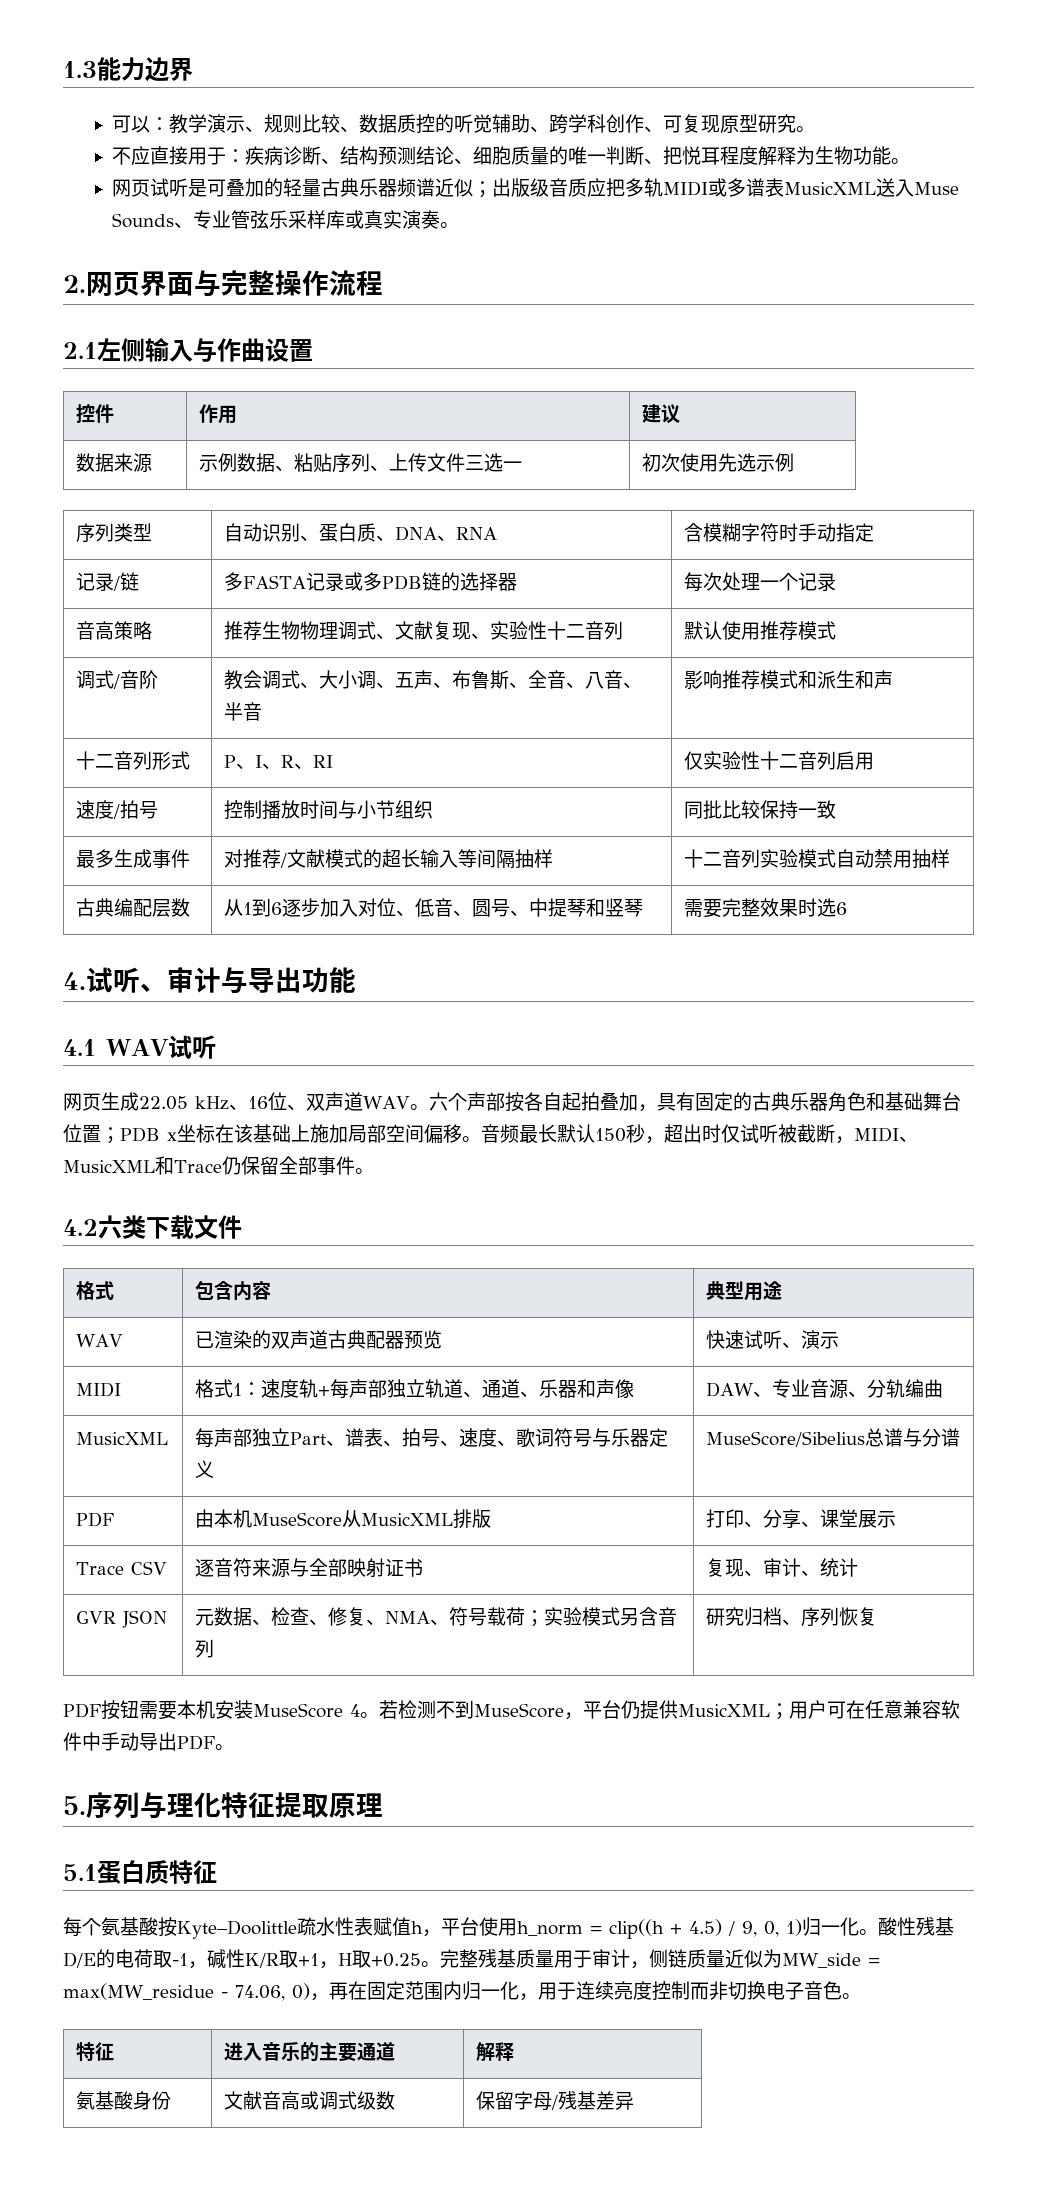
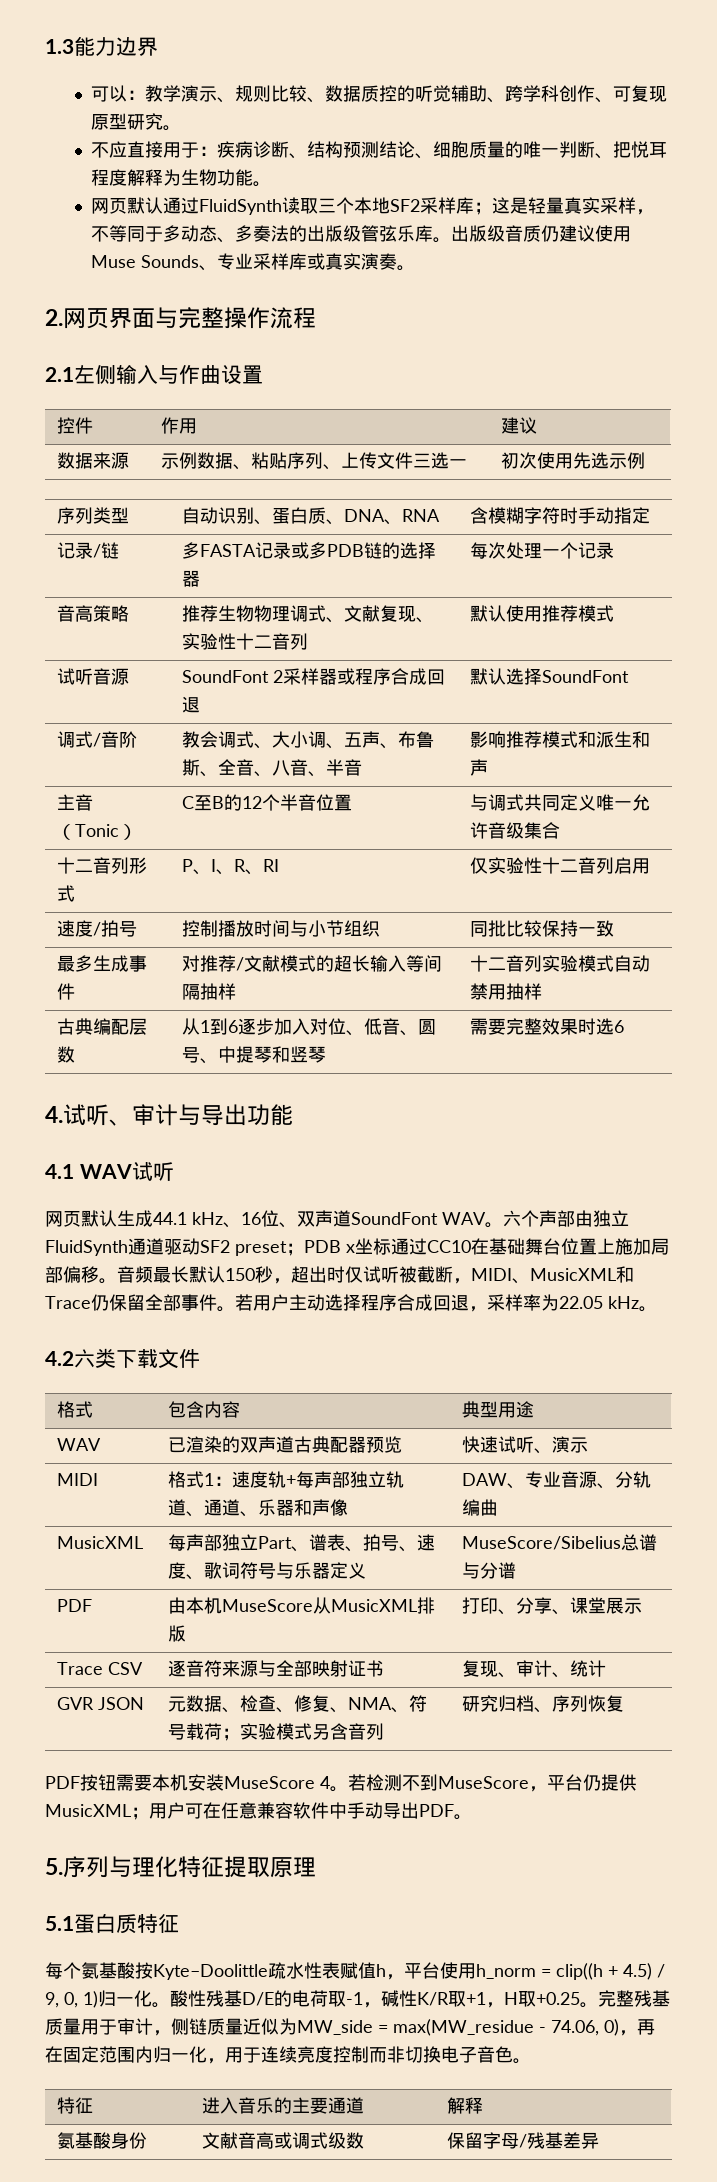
- 网页试听是可叠加的轻量古典乐器频谱近似；出版级音质应把多轨MIDI或多谱表MusicXML送入Muse Sounds、专业管弦乐采样库或真实演奏。
+ 网页默认通过FluidSynth读取三个本地SF2采样库；这是轻量真实采样，不等同于多动态、多奏法的出版级管弦乐库。出版级音质仍建议使用Muse Sounds、专业采样库或真实演奏。
+ 试听音源 | SoundFont 2采样器或程序合成回退 | 默认选择SoundFont
+ 主音（Tonic） | C至B的12个半音位置 | 与调式共同定义唯一允许音级集合
- 网页生成22.05 kHz、16位、双声道WAV。
+ 网页默认生成44.1 kHz、16位、双声道SoundFont WAV。
- 六个声部按各自起拍叠加，具有固定的古典乐器角色和基础舞台位置；PDB x坐标在该基础上施加局部空间偏移。
+ 六个声部由独立FluidSynth通道驱动SF2 preset；PDB x坐标通过CC10在基础舞台位置上施加局部偏移。
+ 若用户主动选择程序合成回退，采样率为22.05 kHz。

